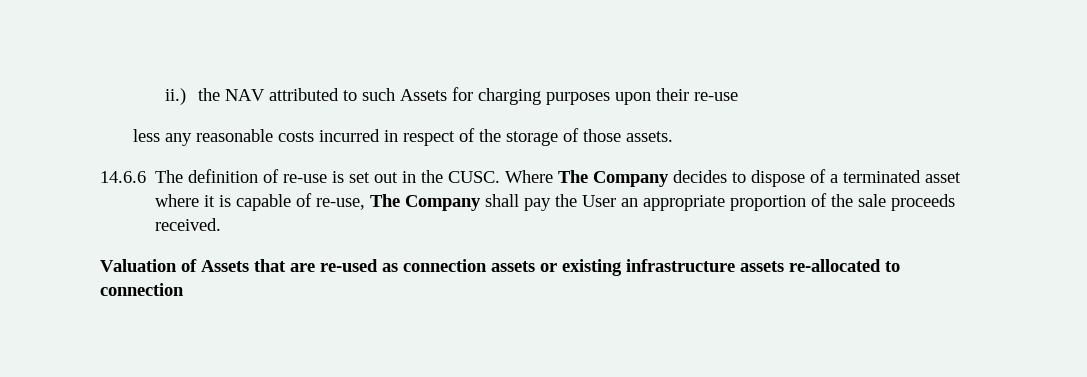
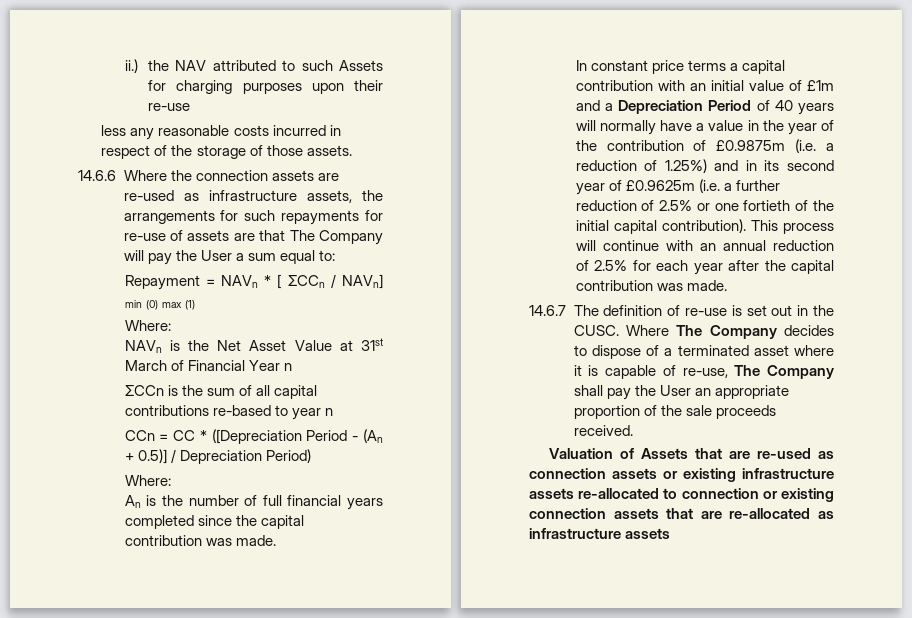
- 14.6.6 The definition of re-use is set out in the CUSC.
+ 14.6.6 Where the connection assets are re-used as infrastructure assets, the arrangements for such repayments for re-use of assets are that The Company will pay the User a sum equal to:
+ Repayment = NAVn * [ ΣCCn / NAVn] min (0) max (1)
+ Where:
+ NAVn is the Net Asset Value at 31st March of Financial Year n
+ ΣCCn is the sum of all capital contributions re-based to year n
+ CCn = CC * ([Depreciation Period - (An + 0.5)] / Depreciation Period)
+ Where:
+ An is the number of full financial years completed since the capital contribution was made.
+ In constant price terms a capital contribution with an initial value of £1m and a Depreciation Period of 40 years will normally have a value in the year of the contribution of £0.9875m (i.e. a reduction of 1.25%) and in its second year of £0.9625m (i.e. a further reduction of 2.5% or one fortieth of the initial capital contribution). This process will continue with an annual reduction of 2.5% for each year after the capital contribution was made.
+ 14.6.7 The definition of re-use is set out in the CUSC.
- Valuation of Assets that are re-used as connection assets or existing infrastructure assets re-allocated to connection
+ Valuation of Assets that are re-used as connection assets or existing infrastructure assets re-allocated to connection or existing connection assets that are re-allocated as infrastructure assets

